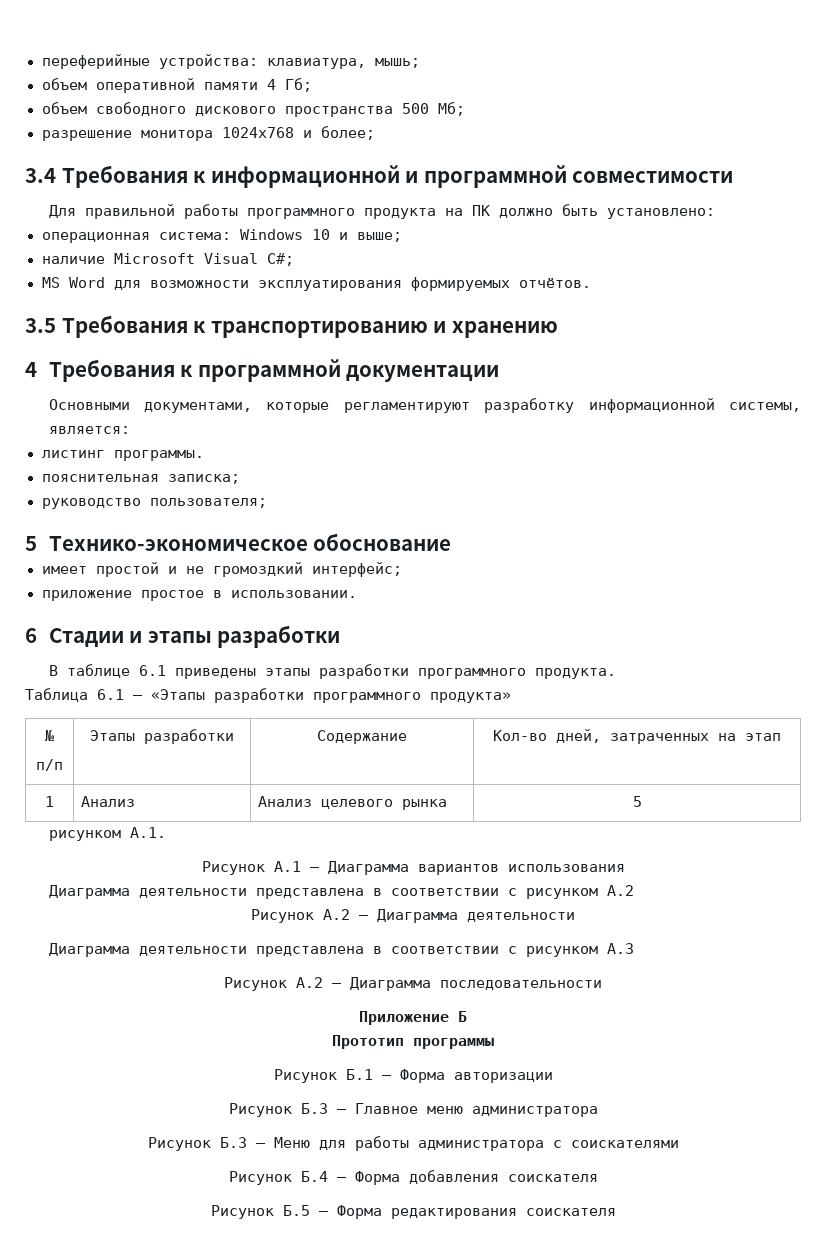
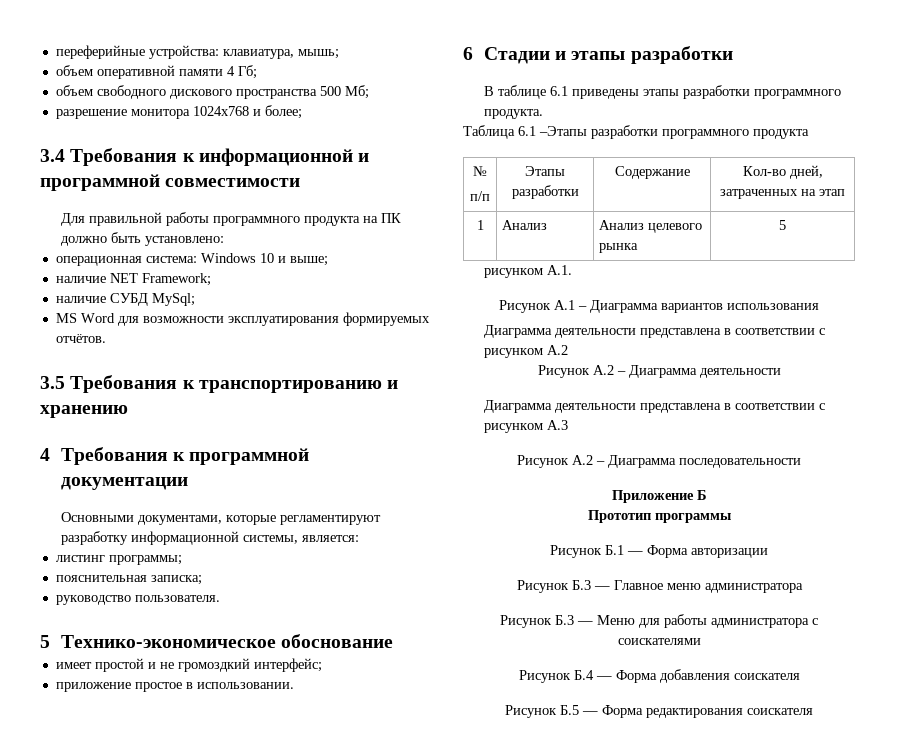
- наличие Microsoft Visual C#;
+ наличие NET Framework;
+ наличие СУБД MySql;
- листинг программы.
+ листинг программы;
- руководство пользователя;
+ руководство пользователя.
- Таблица 6.1 – «Этапы разработки программного продукта»
+ Таблица 6.1 –Этапы разработки программного продукта

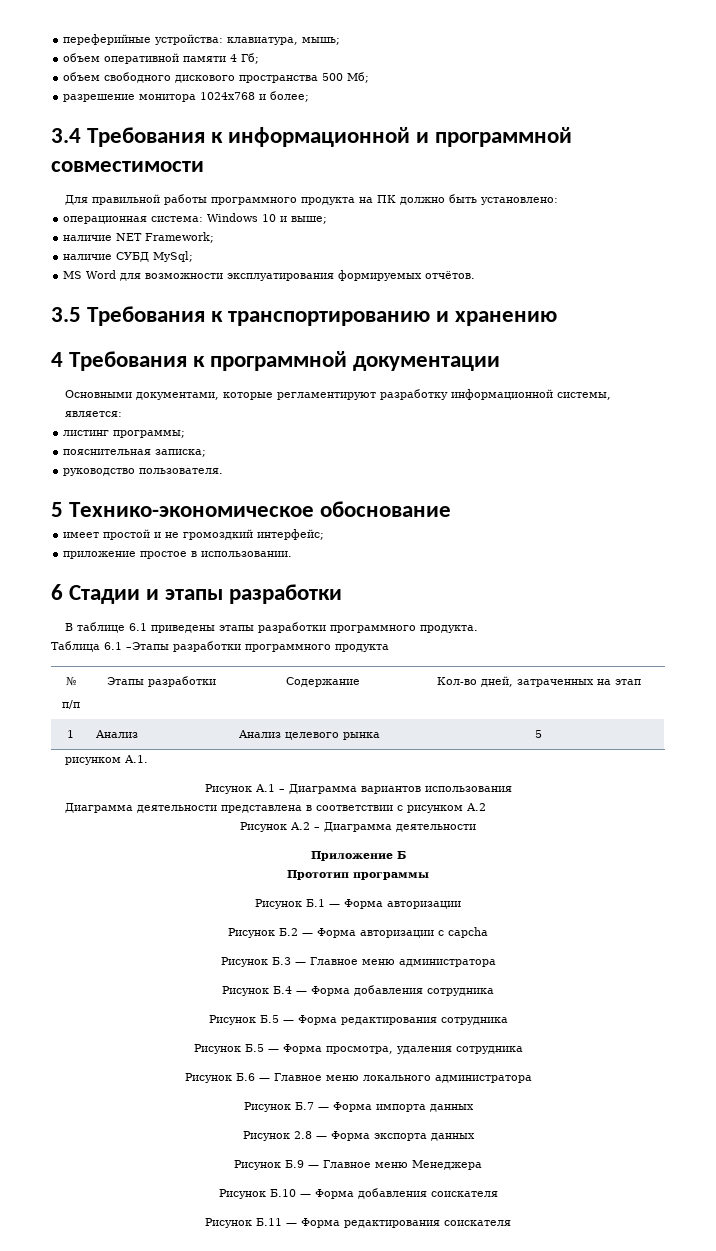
- Диаграмма деятельности представлена в соответствии с рисунком А.3
- Рисунок А.2 – Диаграмма последовательности
+ Рисунок Б.2 — Форма авторизации c capcha
- Рисунок Б.3 — Меню для работы администратора с соискателями
- Рисунок Б.4 — Форма добавления соискателя
+ Рисунок Б.4 — Форма добавления сотрудника
+ Рисунок Б.5 — Форма редактирования сотрудника
+ Рисунок Б.5 — Форма просмотра, удаления сотрудника
+ Рисунок Б.6 — Главное меню локального администратора
+ Рисунок Б.7 — Форма импорта данных
+ Рисунок 2.8 — Форма экспорта данных
+ Рисунок Б.9 — Главное меню Менеджера
+ Рисунок Б.10 — Форма добавления соискателя
- Рисунок Б.5 — Форма редактирования соискателя
+ Рисунок Б.11 — Форма редактирования соискателя

